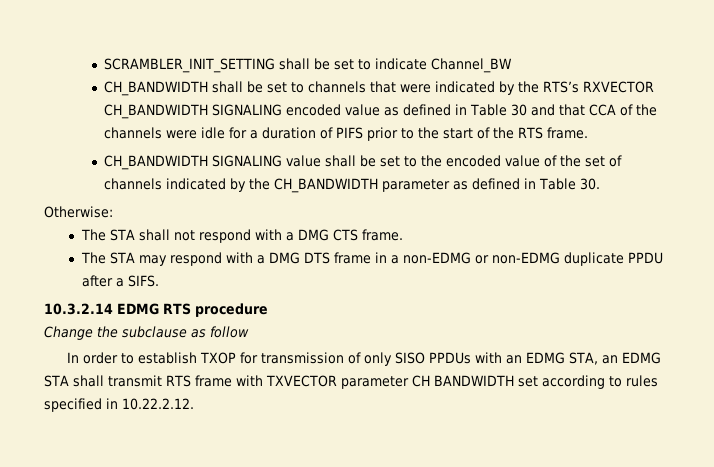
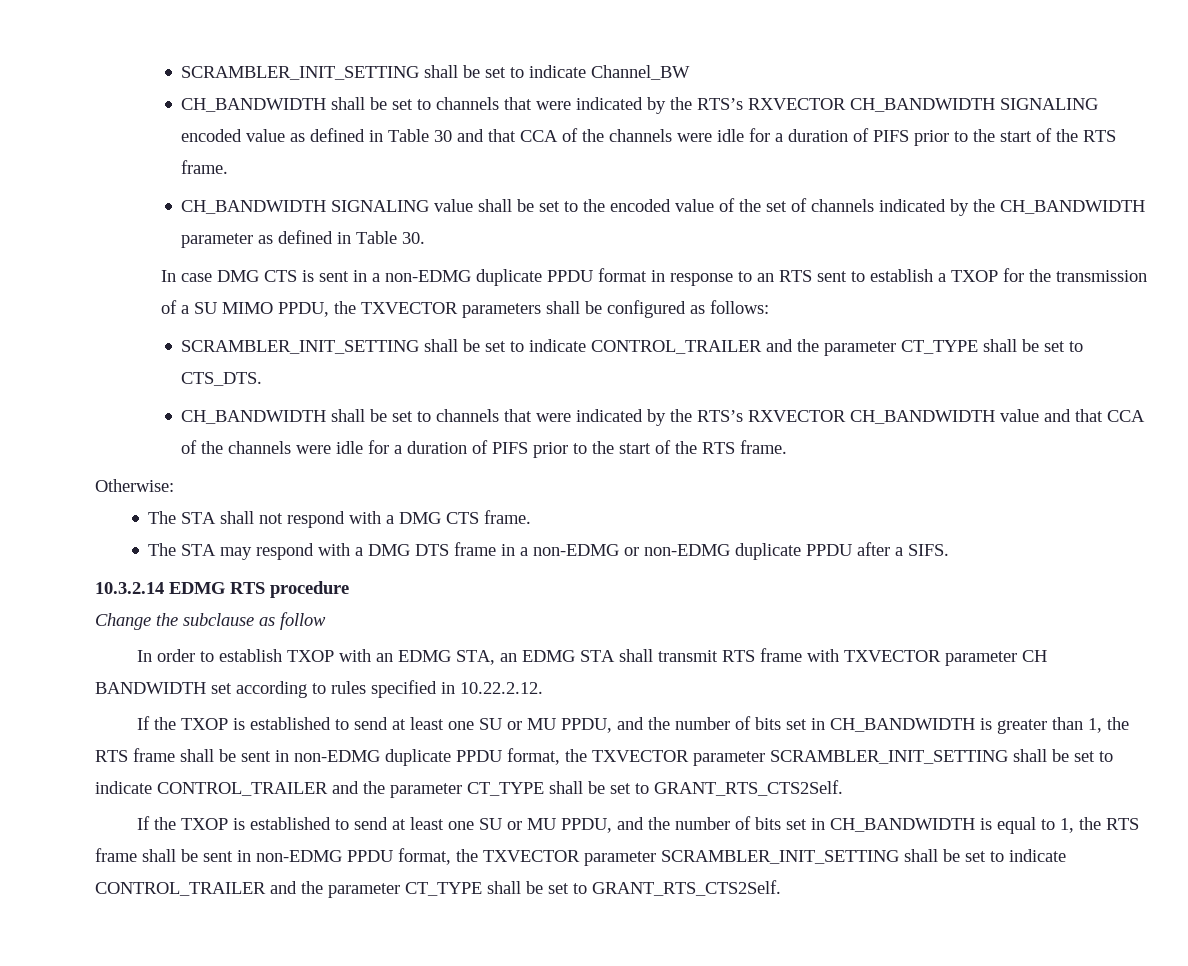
+ In case DMG CTS is sent in a non-EDMG duplicate PPDU format in response to an RTS sent to establish a TXOP for the transmission of a SU MIMO PPDU, the TXVECTOR parameters shall be configured as follows:
+ SCRAMBLER_INIT_SETTING shall be set to indicate CONTROL_TRAILER and the parameter CT_TYPE shall be set to CTS_DTS.
+ CH_BANDWIDTH shall be set to channels that were indicated by the RTS’s RXVECTOR CH_BANDWIDTH value and that CCA of the channels were idle for a duration of PIFS prior to the start of the RTS frame.
- In order to establish TXOP for transmission of only SISO PPDUs with an EDMG STA, an EDMG STA shall transmit RTS frame with TXVECTOR parameter CH BANDWIDTH set according to rules specified in 10.22.2.12.
+ In order to establish TXOP with an EDMG STA, an EDMG STA shall transmit RTS frame with TXVECTOR parameter CH BANDWIDTH set according to rules specified in 10.22.2.12.
+ If the TXOP is established to send at least one SU or MU PPDU, and the number of bits set in CH_BANDWIDTH is greater than 1, the RTS frame shall be sent in non-EDMG duplicate PPDU format, the TXVECTOR parameter SCRAMBLER_INIT_SETTING shall be set to indicate CONTROL_TRAILER and the parameter CT_TYPE shall be set to GRANT_RTS_CTS2Self.
+ If the TXOP is established to send at least one SU or MU PPDU, and the number of bits set in CH_BANDWIDTH is equal to 1, the RTS frame shall be sent in non-EDMG PPDU format, the TXVECTOR parameter SCRAMBLER_INIT_SETTING shall be set to indicate CONTROL_TRAILER and the parameter CT_TYPE shall be set to GRANT_RTS_CTS2Self.

